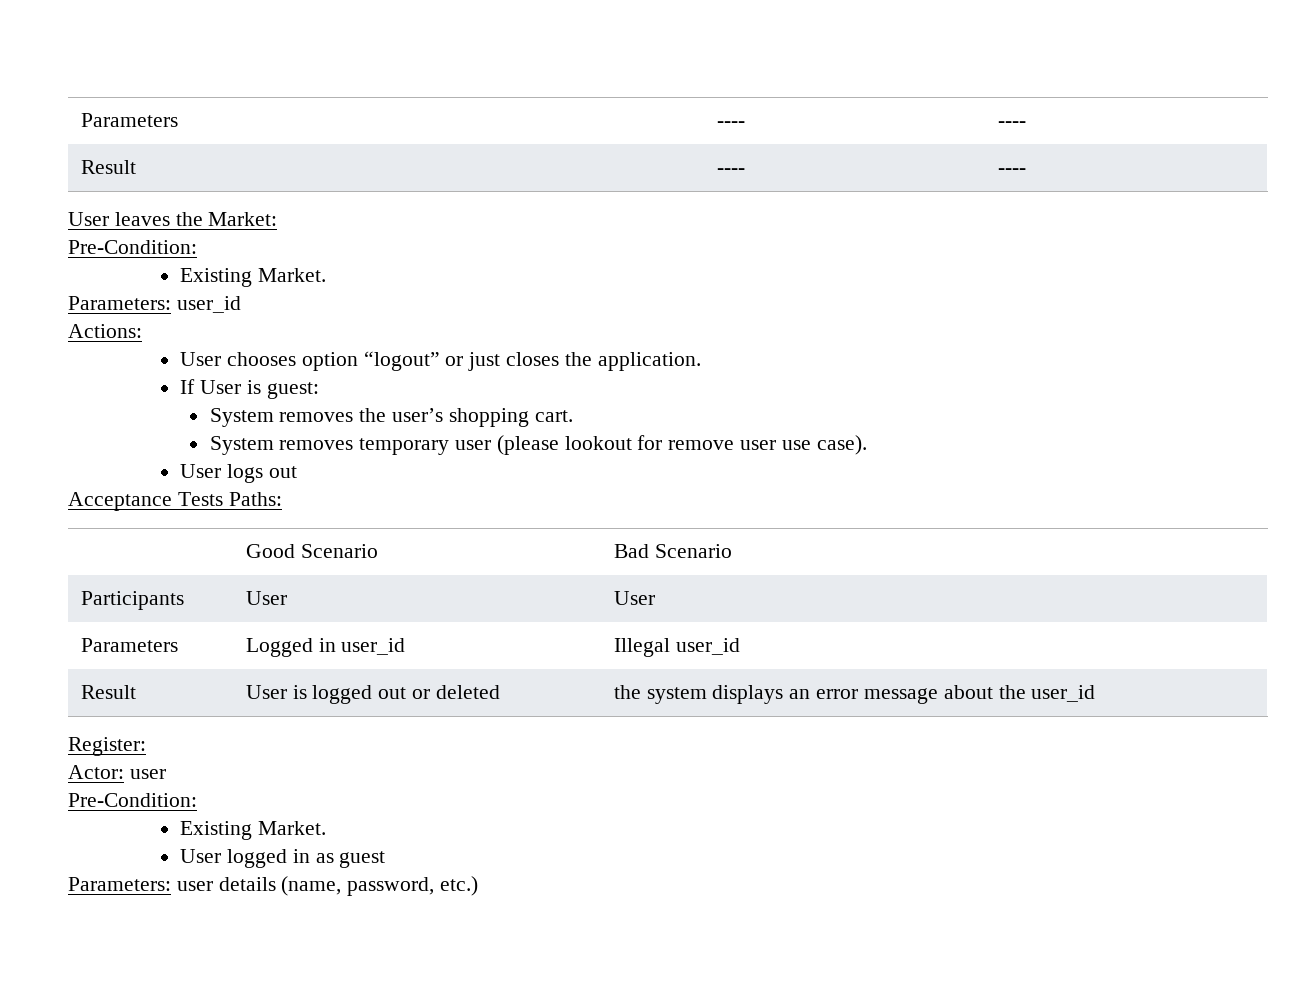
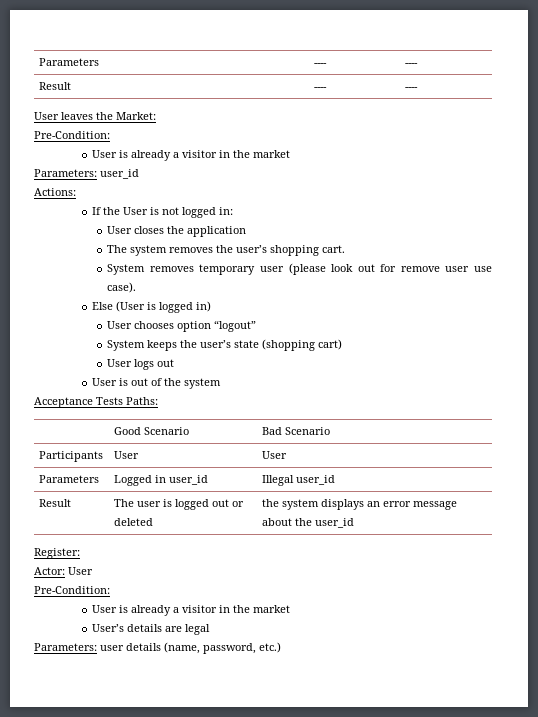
  User leaves the Market:
  Pre-Condition:
- Existing Market.
+ User is already a visitor in the market
  Parameters: user_id
  Actions:
- User chooses option “logout” or just closes the application.
- If User is guest:
- System removes the user’s shopping cart.
+ If the User is not logged in:
+ User closes the application
+ The system removes the user’s shopping cart.
- System removes temporary user (please lookout for remove user use case).
+ System removes temporary user (please look out for remove user use case).
+ Else (User is logged in)
+ User chooses option “logout”
+ System keeps the user’s state (shopping cart)
  User logs out
+ User is out of the system
- Result | User is logged out or deleted | the system displays an error message about the user_id
+ Result | The user is logged out or deleted | the system displays an error message about the user_id
- Actor: user
+ Actor: User
  Pre-Condition:
- Existing Market.
- User logged in as guest
+ User is already a visitor in the market
+ User’s details are legal

